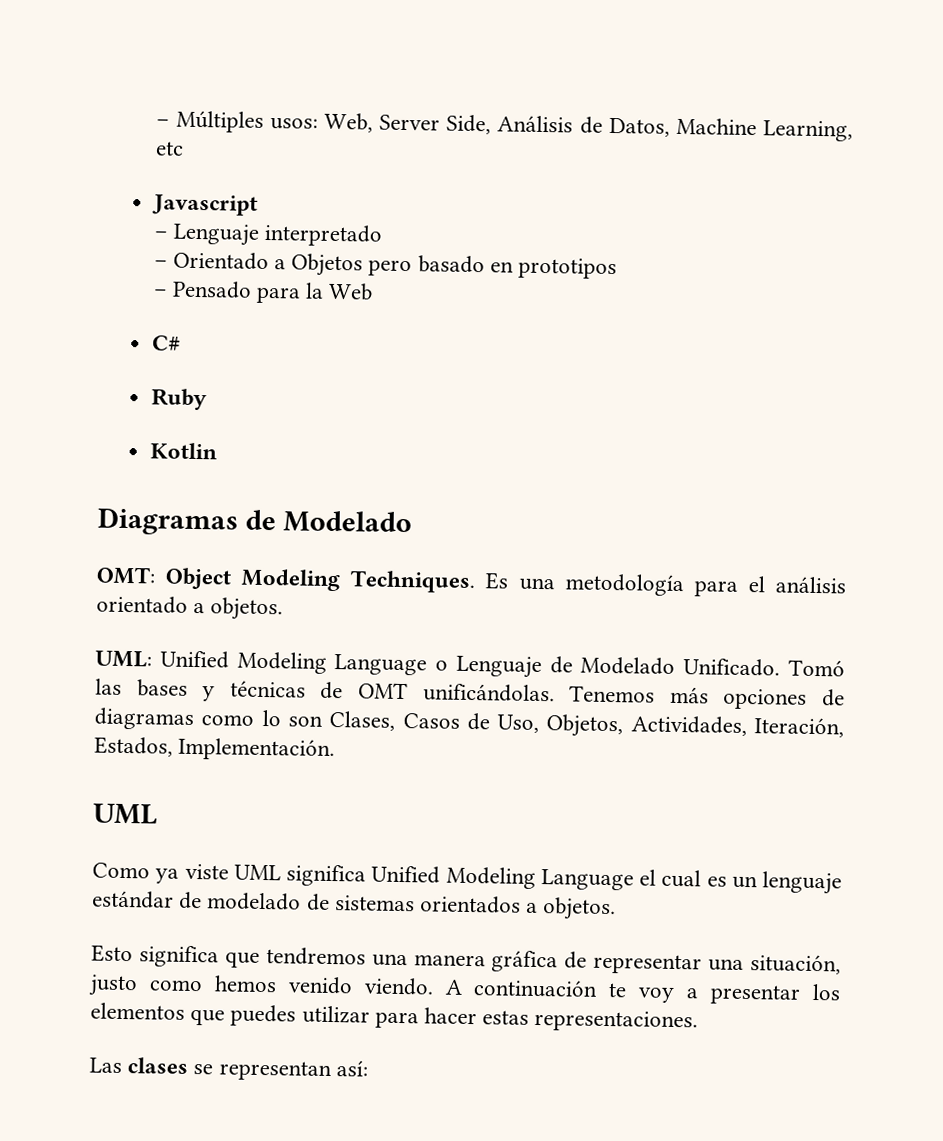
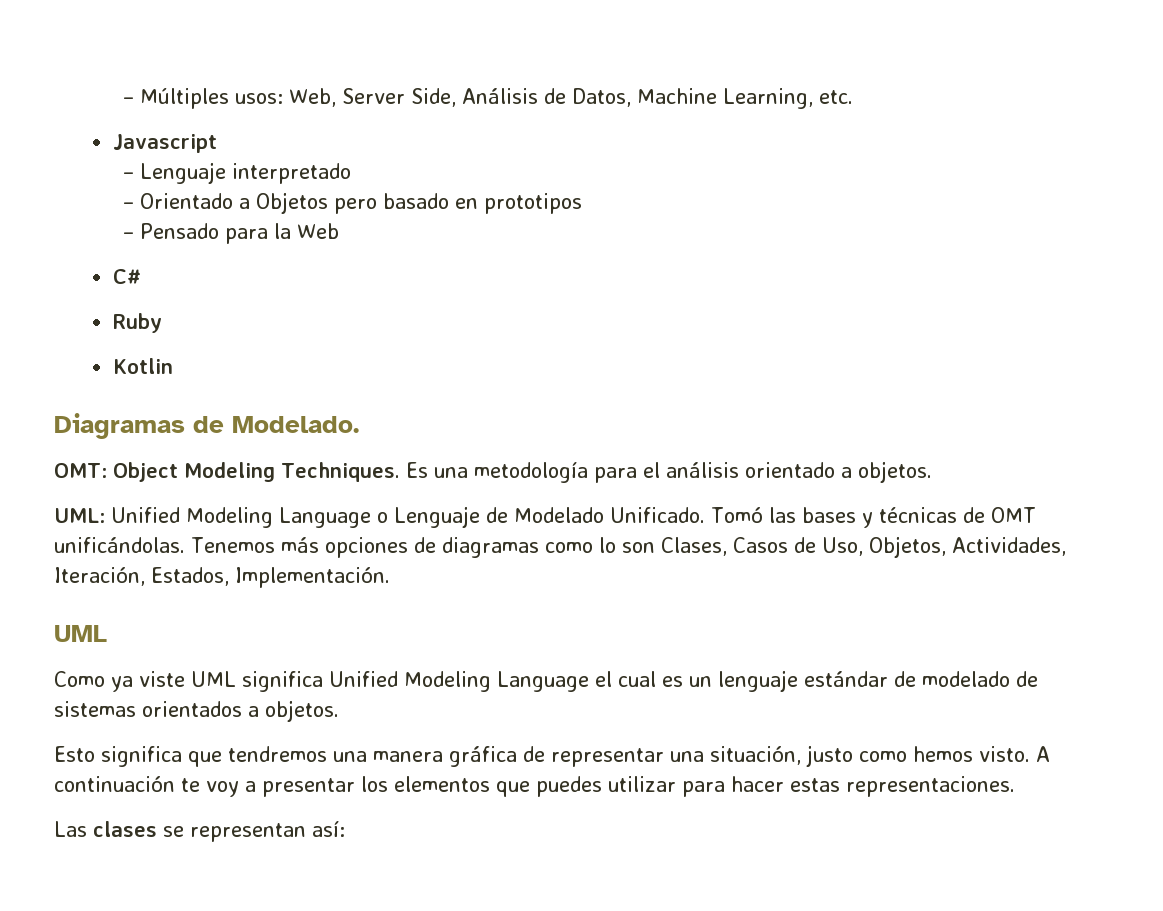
- – Múltiples usos: Web, Server Side, Análisis de Datos, Machine Learning, etc
+ – Múltiples usos: Web, Server Side, Análisis de Datos, Machine Learning, etc.
- Diagramas de Modelado
+ Diagramas de Modelado.
- Esto significa que tendremos una manera gráfica de representar una situación, justo como hemos venido viendo.
+ Esto significa que tendremos una manera gráfica de representar una situación, justo como hemos visto.

